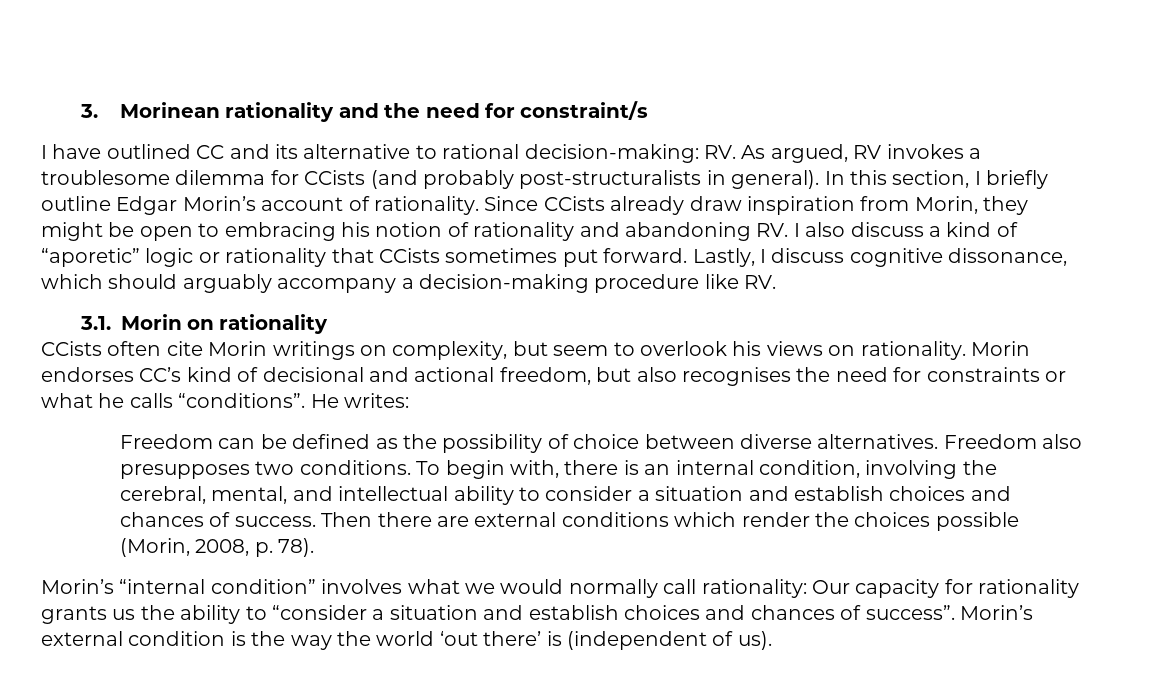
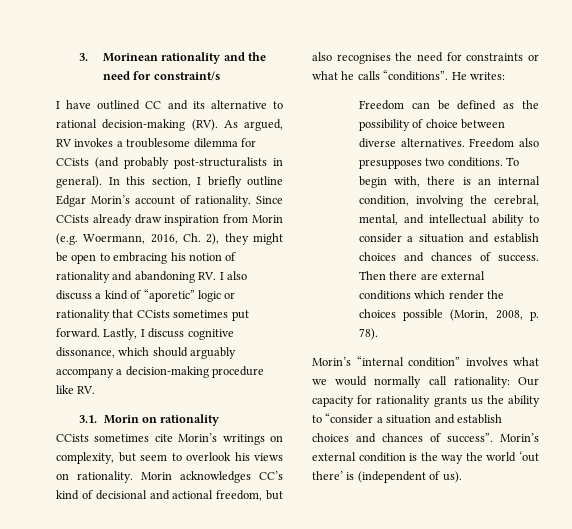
- I have outlined CC and its alternative to rational decision-making: RV. As argued, RV invokes a troublesome dilemma for CCists (and probably post-structuralists in general).
+ I have outlined CC and its alternative to rational decision-making (RV). As argued, RV invokes a troublesome dilemma for CCists (and probably post-structuralists in general).
- Since CCists already draw inspiration from Morin, they might be open to embracing his notion of rationality and abandoning RV. I also discuss a kind of “aporetic” logic or rationality that CCists sometimes put forward.
+ Since CCists already draw inspiration from Morin (e.g. Woermann, 2016, Ch. 2), they might be open to embracing his notion of rationality and abandoning RV. I also discuss a kind of “aporetic” logic or rationality that CCists sometimes put forward.
- CCists often cite Morin writings on complexity, but seem to overlook his views on rationality.
+ CCists sometimes cite Morin’s writings on complexity, but seem to overlook his views on rationality.
- Morin endorses CC’s kind of decisional and actional freedom, but also recognises the need for constraints or what he calls “conditions”.
+ Morin acknowledges CC’s kind of decisional and actional freedom, but also recognises the need for constraints or what he calls “conditions”.

